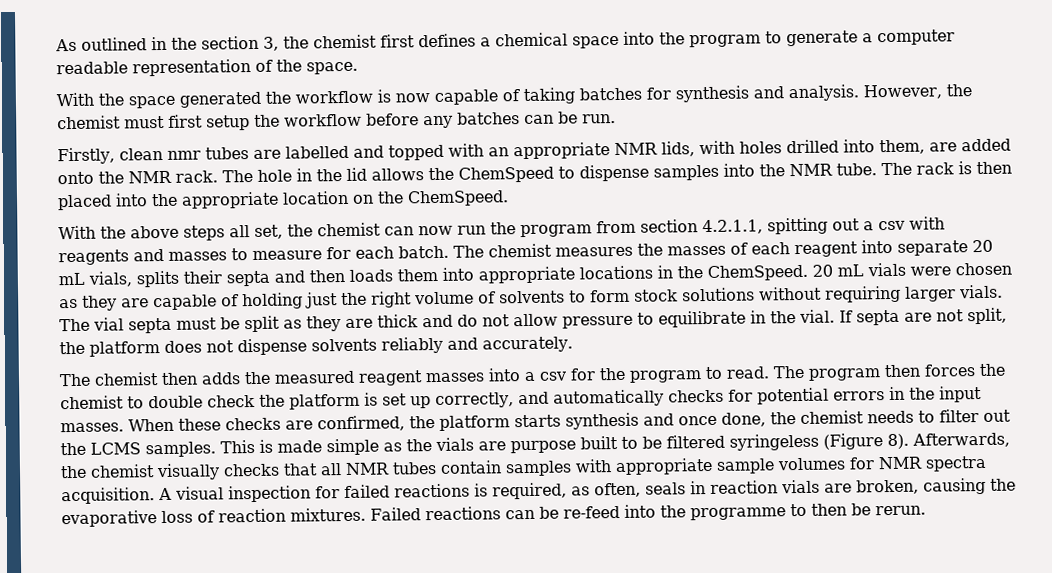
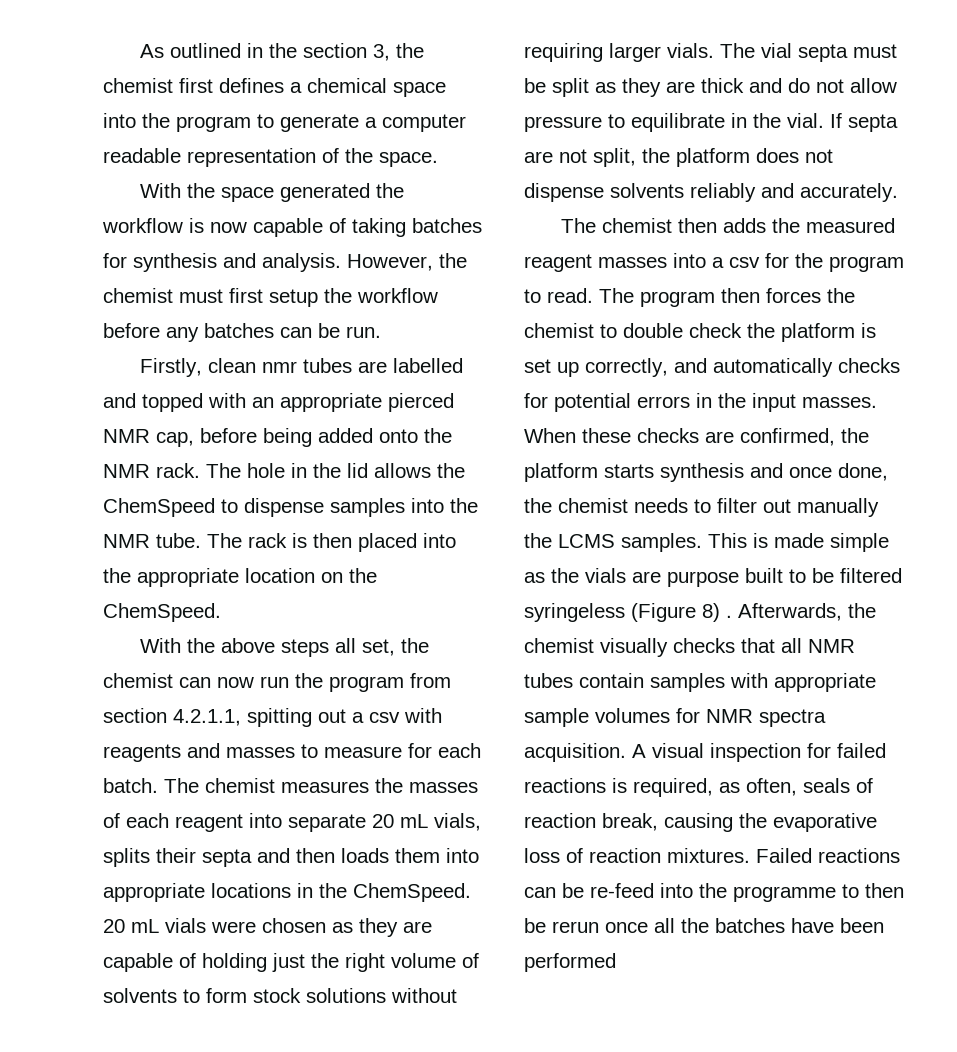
- Firstly, clean nmr tubes are labelled and topped with an appropriate NMR lids, with holes drilled into them, are added onto the NMR rack.
+ Firstly, clean nmr tubes are labelled and topped with an appropriate pierced NMR cap, before being added onto the NMR rack.
- When these checks are confirmed, the platform starts synthesis and once done, the chemist needs to filter out the LCMS samples.
+ When these checks are confirmed, the platform starts synthesis and once done, the chemist needs to filter out manually the LCMS samples.
- This is made simple as the vials are purpose built to be filtered syringeless (Figure 8).
+ This is made simple as the vials are purpose built to be filtered syringeless (Figure 8) .
- A visual inspection for failed reactions is required, as often, seals in reaction vials are broken, causing the evaporative loss of reaction mixtures.
+ A visual inspection for failed reactions is required, as often, seals of reaction break, causing the evaporative loss of reaction mixtures.
- Failed reactions can be re-feed into the programme to then be rerun.
+ Failed reactions can be re-feed into the programme to then be rerun once all the batches have been performed

